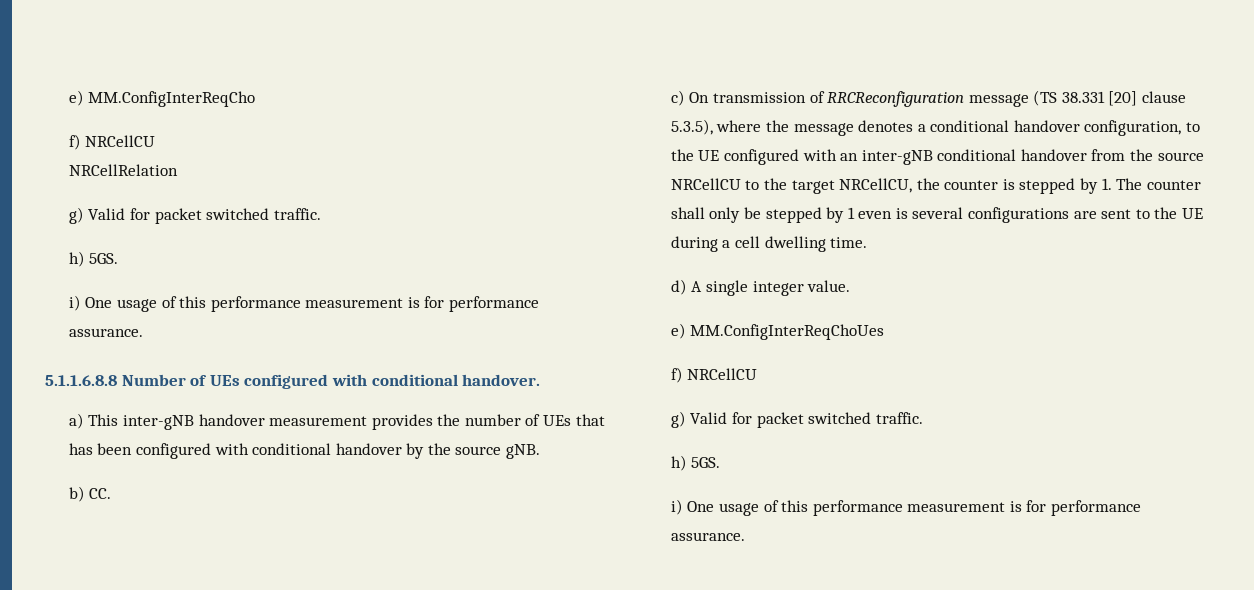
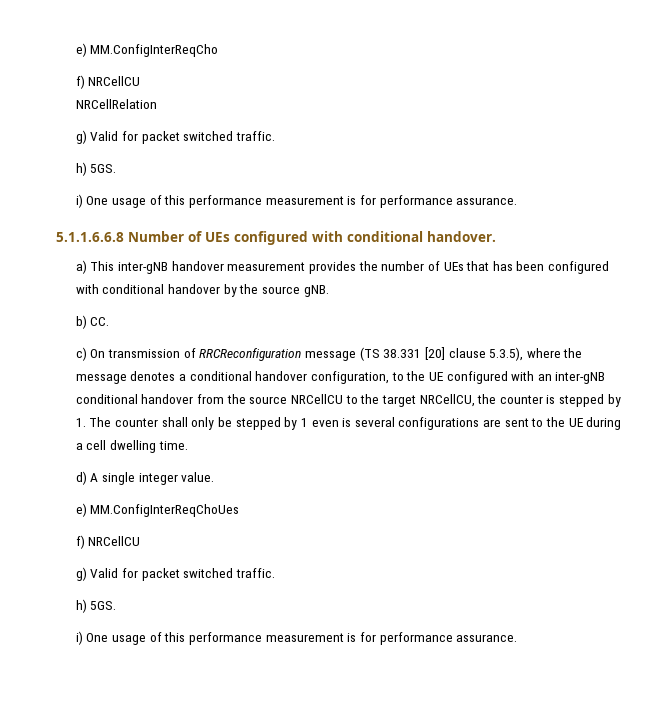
- 5.1.1.6.8.8 Number of UEs configured with conditional handover.
+ 5.1.1.6.6.8 Number of UEs configured with conditional handover.

